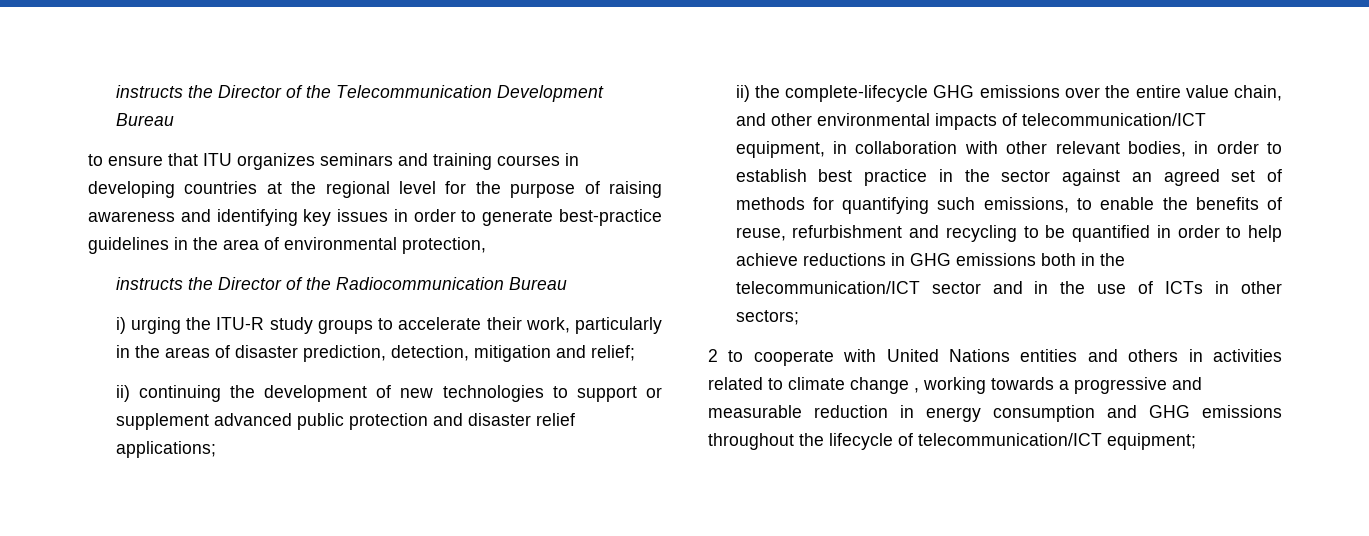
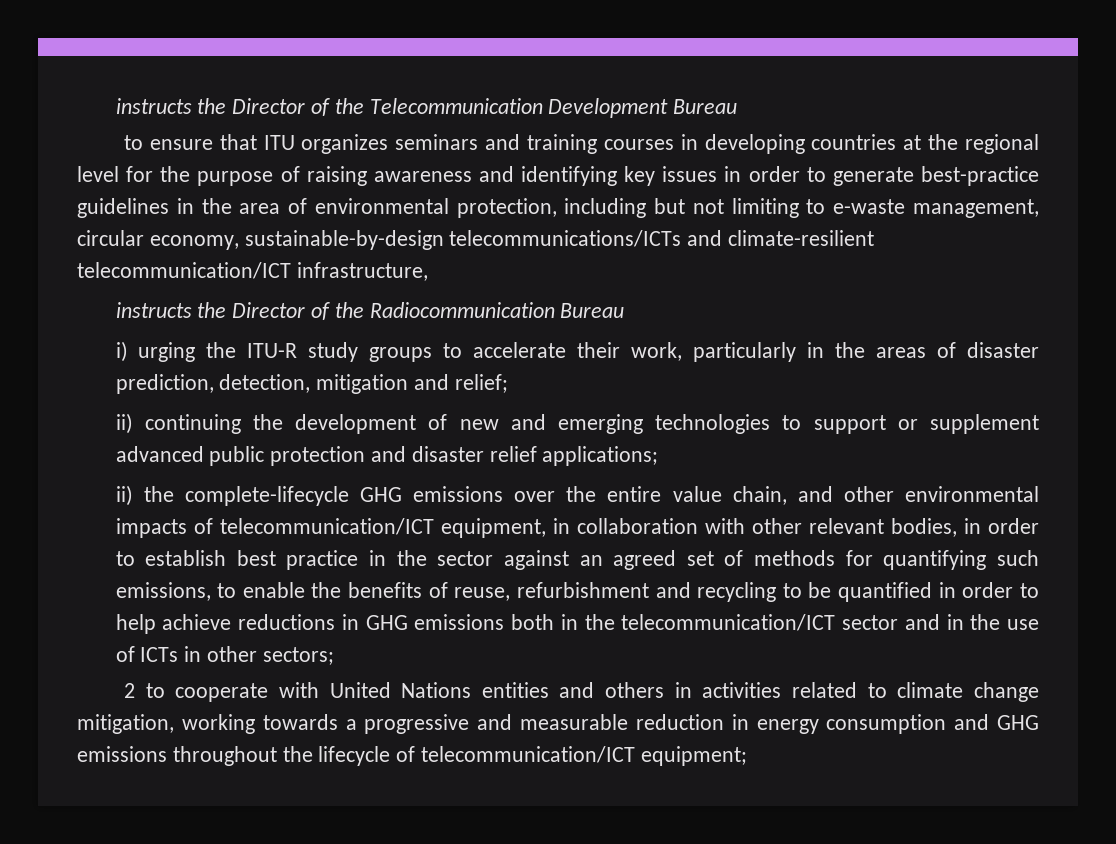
- to ensure that ITU organizes seminars and training courses in developing countries at the regional level for the purpose of raising awareness and identifying key issues in order to generate best-practice guidelines in the area of environmental protection,
+ to ensure that ITU organizes seminars and training courses in developing countries at the regional level for the purpose of raising awareness and identifying key issues in order to generate best-practice guidelines in the area of environmental protection, including but not limiting to e-waste management, circular economy, sustainable-by-design telecommunications/ICTs and climate-resilient telecommunication/ICT infrastructure,
- ii) continuing the development of new technologies to support or supplement advanced public protection and disaster relief applications;
+ ii) continuing the development of new and emerging technologies to support or supplement advanced public protection and disaster relief applications;
- 2 to cooperate with United Nations entities and others in activities related to climate change , working towards a progressive and measurable reduction in energy consumption and GHG emissions throughout the lifecycle of telecommunication/ICT equipment;
+ 2 to cooperate with United Nations entities and others in activities related to climate change mitigation, working towards a progressive and measurable reduction in energy consumption and GHG emissions throughout the lifecycle of telecommunication/ICT equipment;

